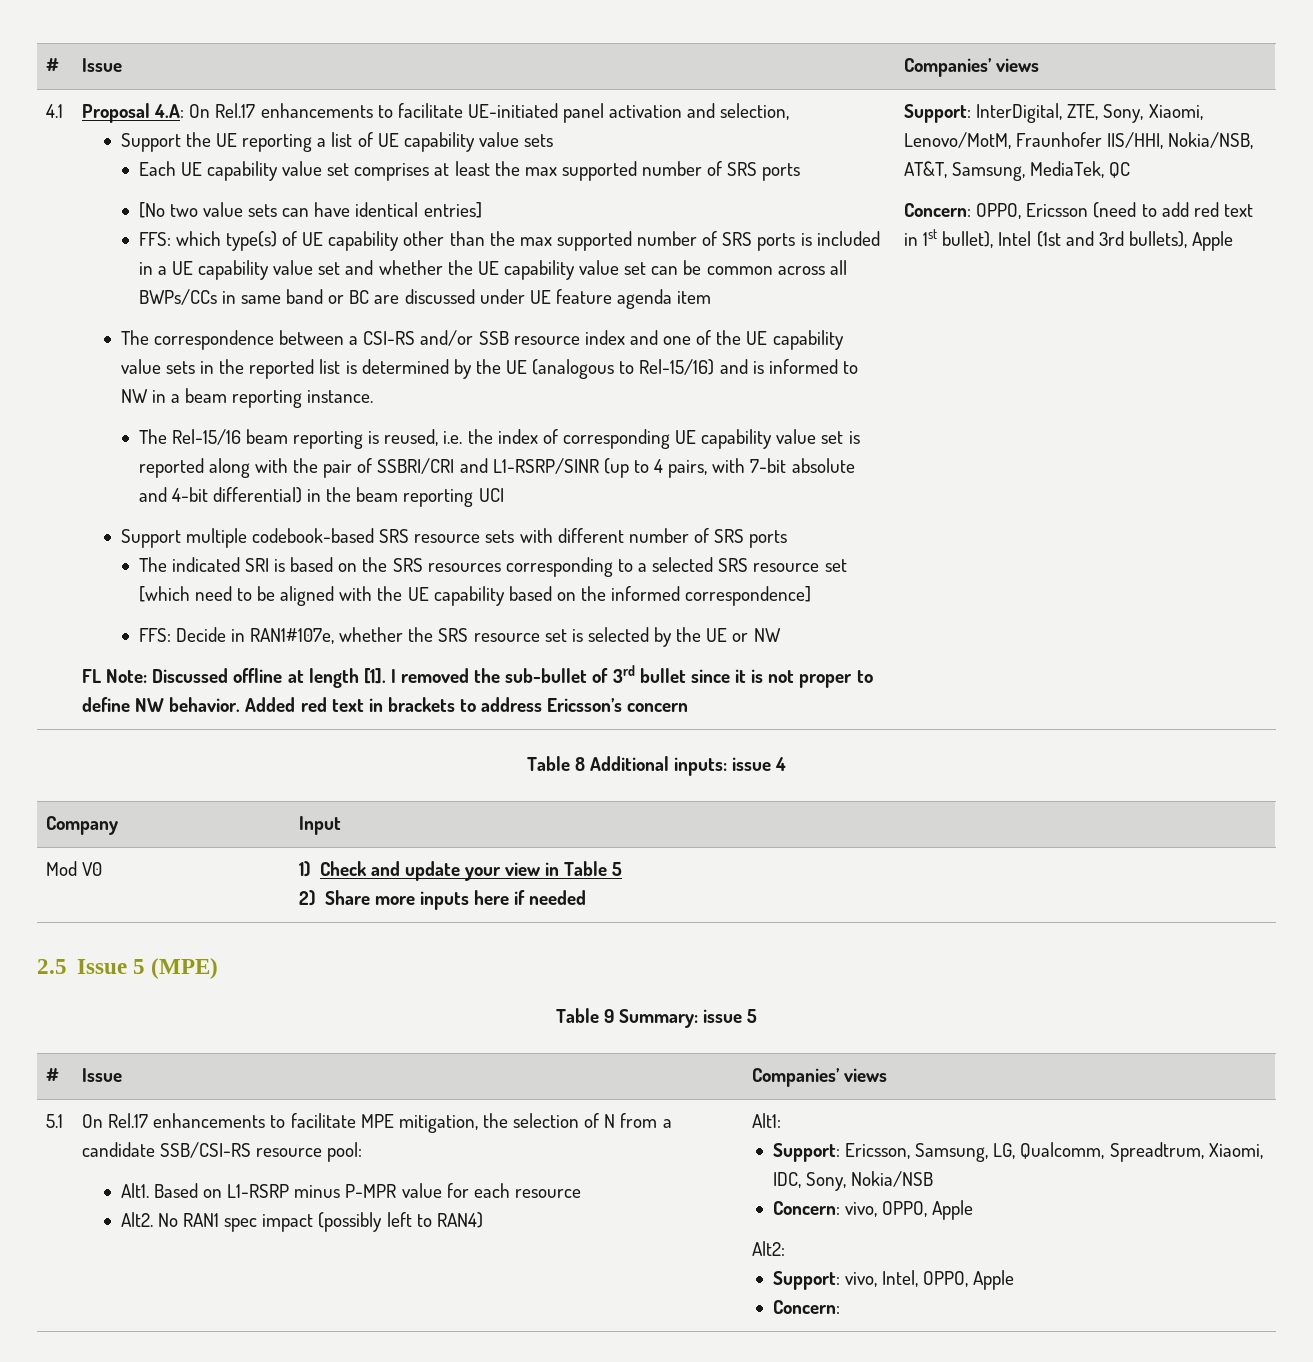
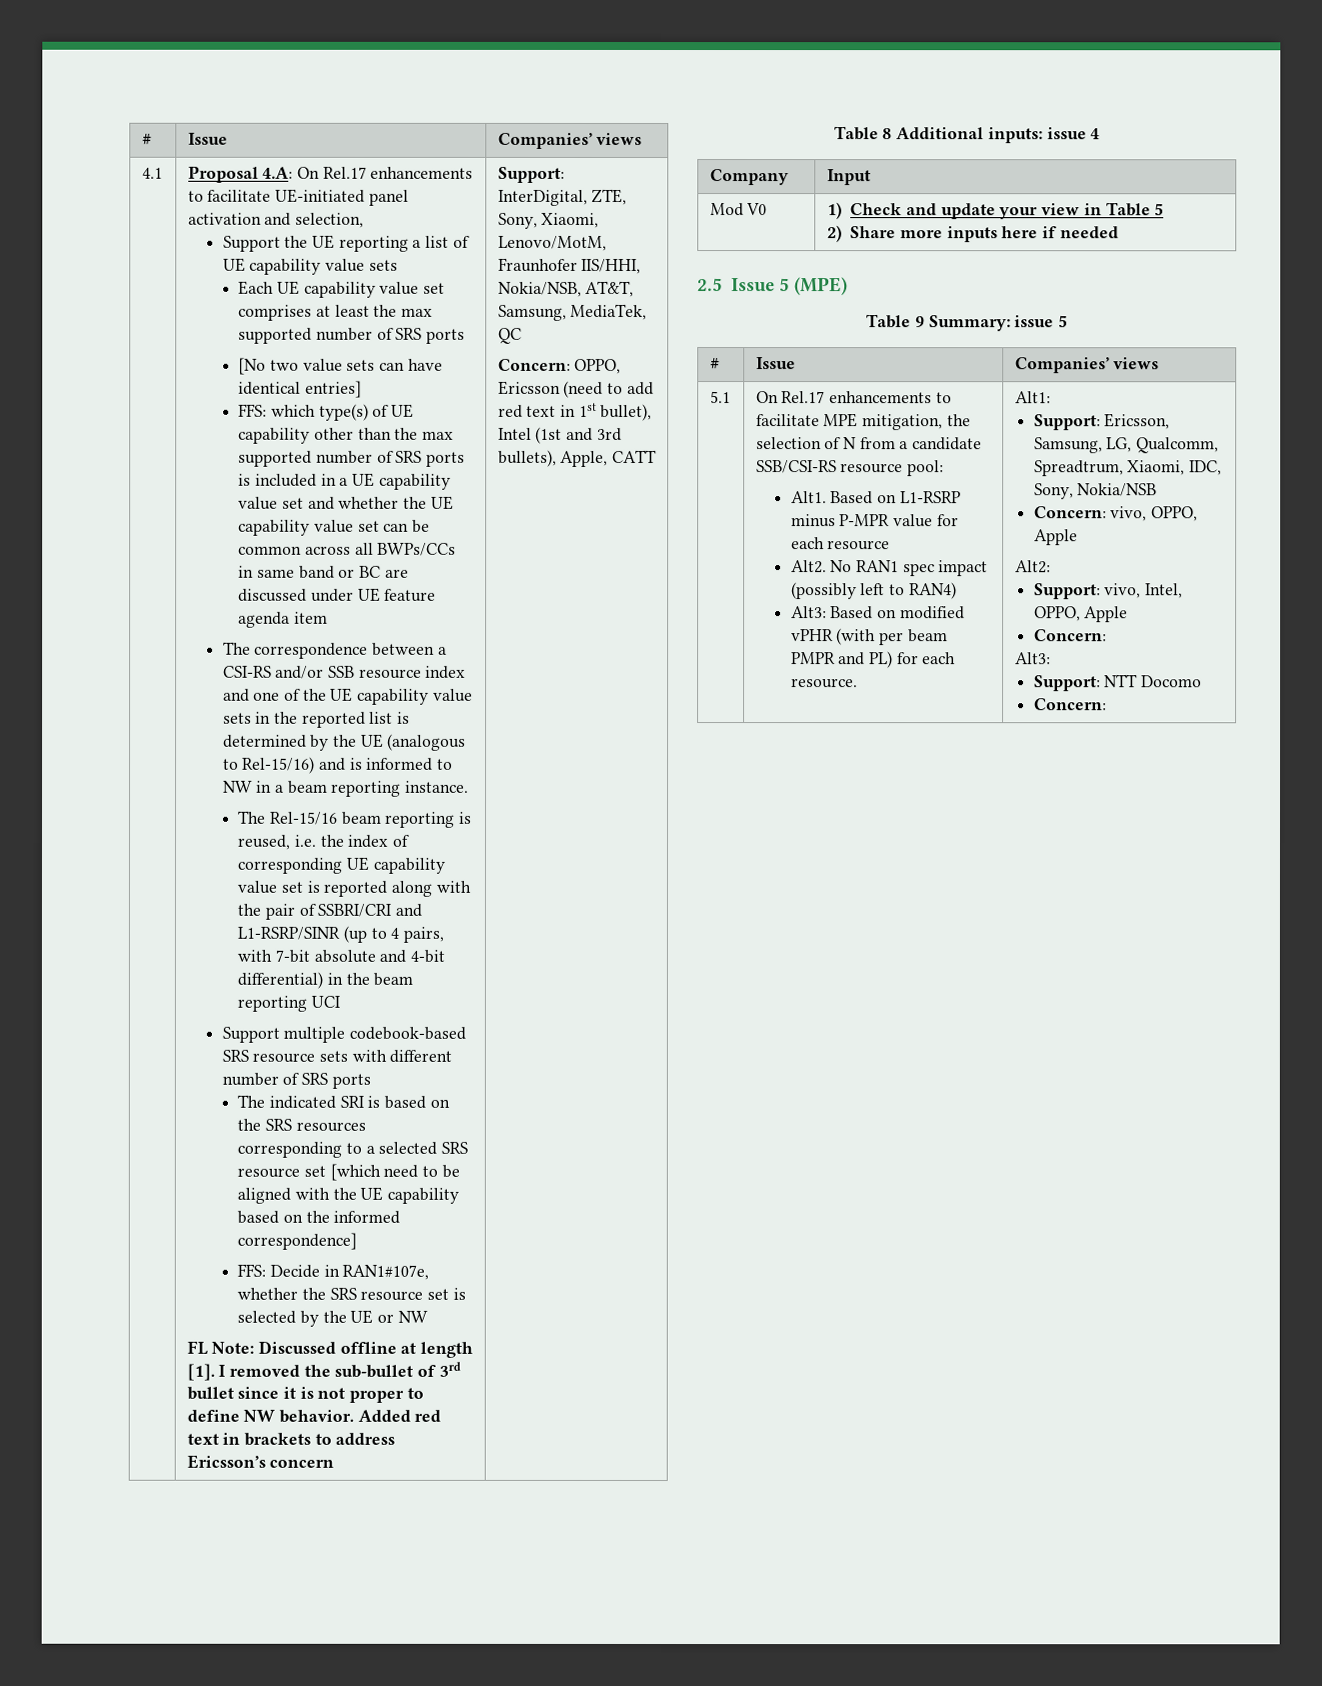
- Concern: OPPO, Ericsson (need to add red text in 1st bullet), Intel (1st and 3rd bullets), Apple
+ Concern: OPPO, Ericsson (need to add red text in 1st bullet), Intel (1st and 3rd bullets), Apple, CATT
+ Alt3: Based on modified vPHR (with per beam PMPR and PL) for each resource.
  Support: vivo, Intel, OPPO, Apple
+ Concern:
+ Alt3:
+ Support: NTT Docomo

